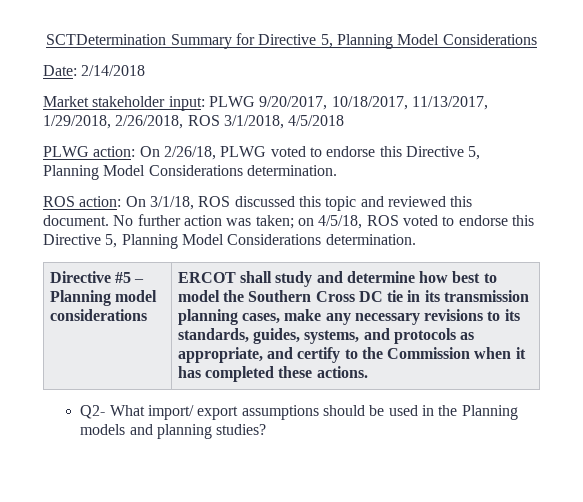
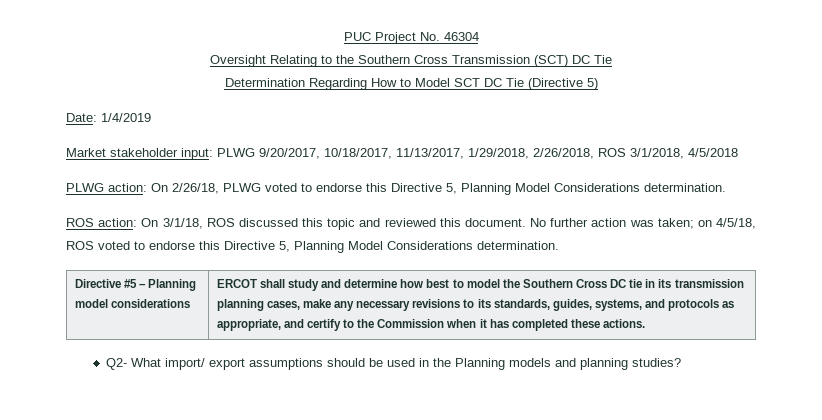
- SCTDetermination Summary for Directive 5, Planning Model Considerations
+ PUC Project No. 46304
+ Oversight Relating to the Southern Cross Transmission (SCT) DC Tie
+ Determination Regarding How to Model SCT DC Tie (Directive 5)
- Date: 2/14/2018
+ Date: 1/4/2019

